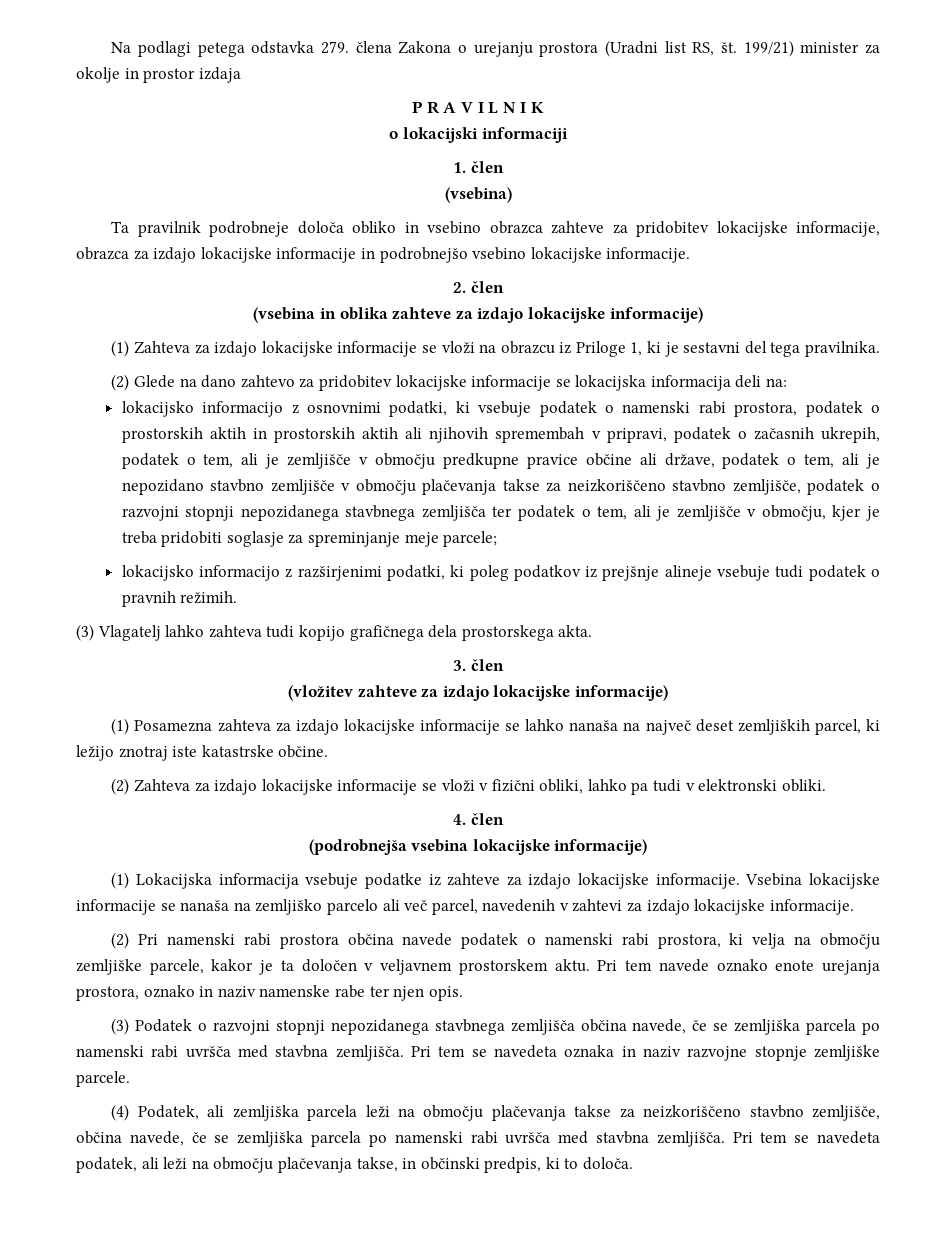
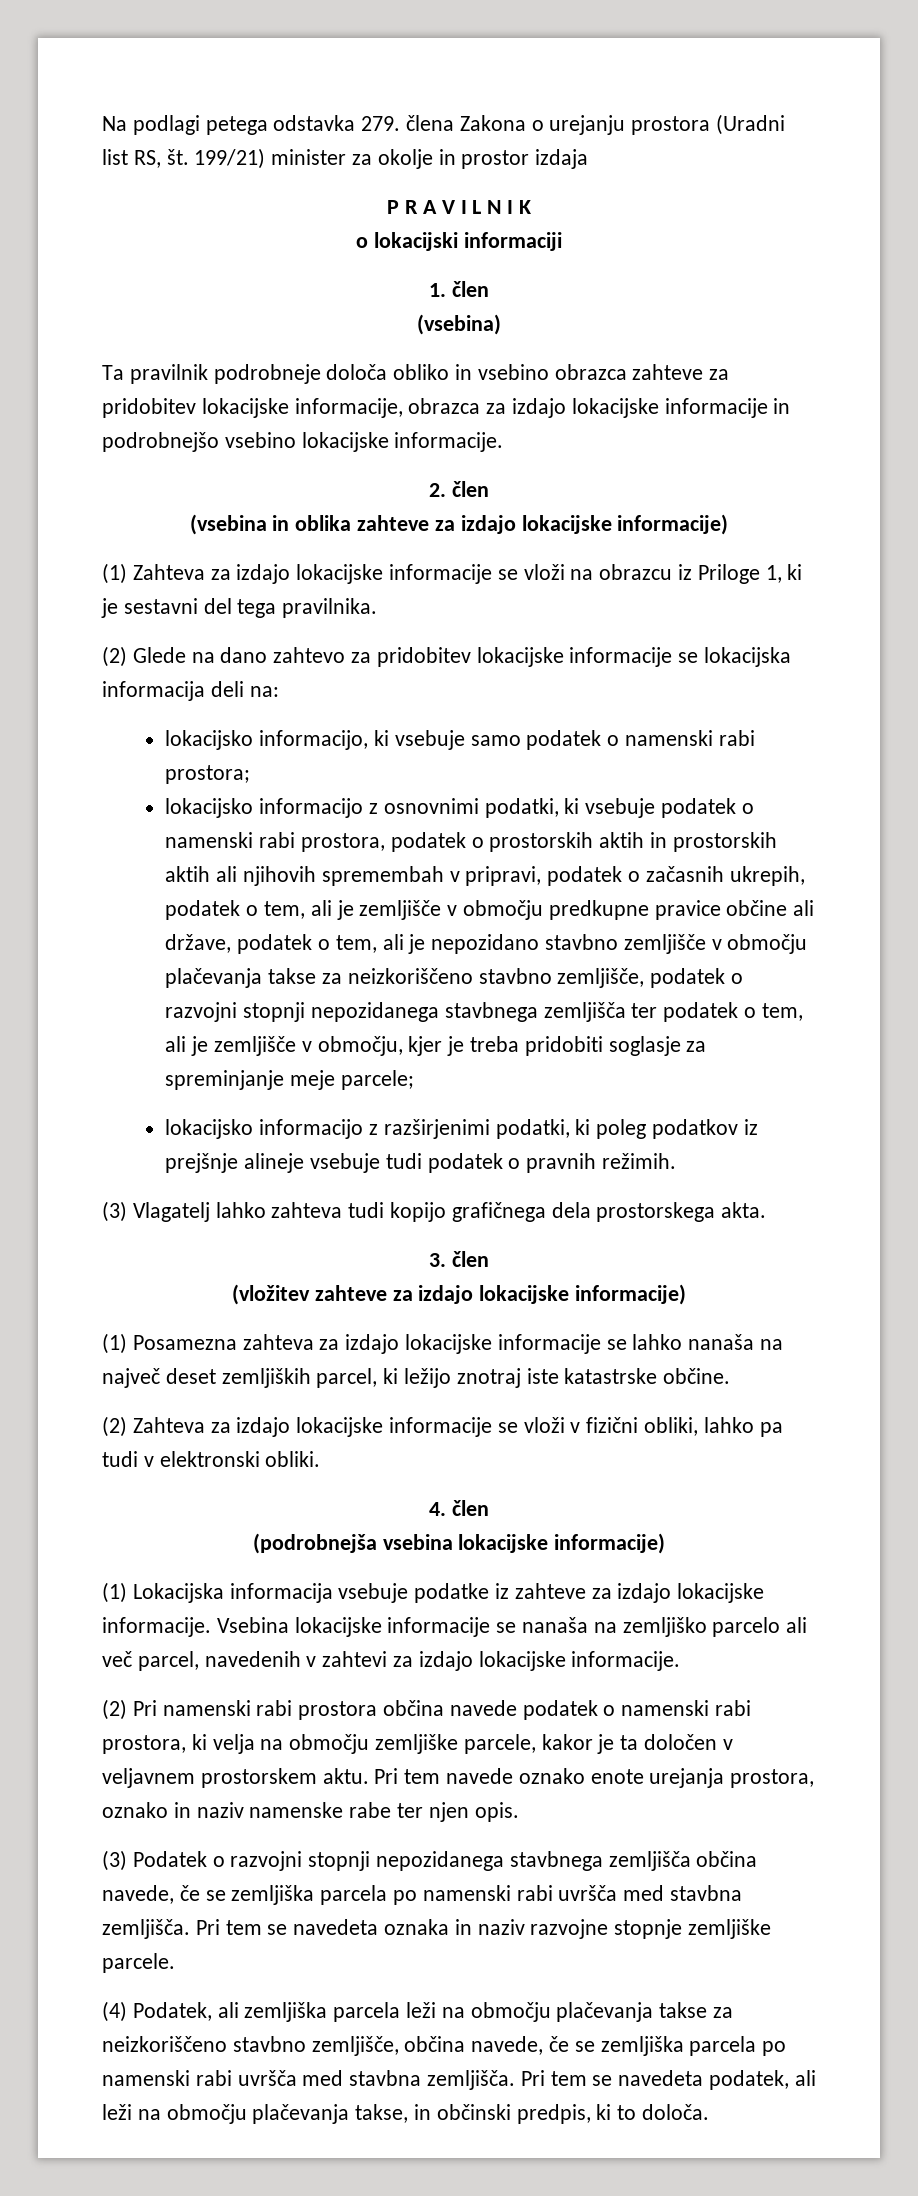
+ lokacijsko informacijo, ki vsebuje samo podatek o namenski rabi prostora;

